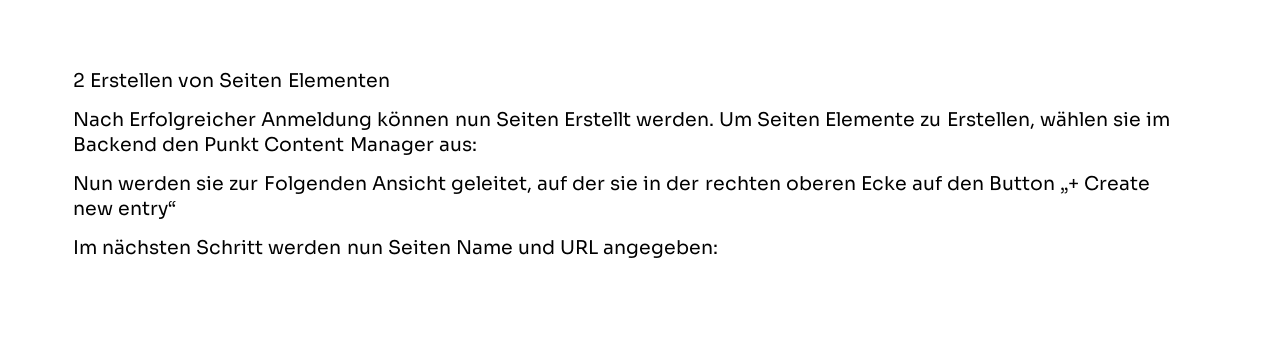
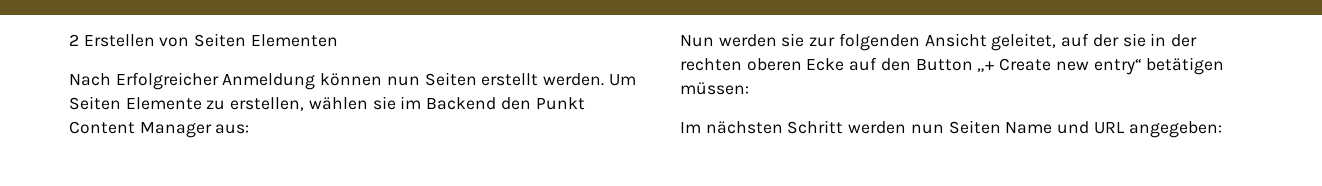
- Nach Erfolgreicher Anmeldung können nun Seiten Erstellt werden.
+ Nach Erfolgreicher Anmeldung können nun Seiten erstellt werden.
- Um Seiten Elemente zu Erstellen, wählen sie im Backend den Punkt Content Manager aus:
+ Um Seiten Elemente zu erstellen, wählen sie im Backend den Punkt Content Manager aus:
- Nun werden sie zur Folgenden Ansicht geleitet, auf der sie in der rechten oberen Ecke auf den Button „+ Create new entry“
+ Nun werden sie zur folgenden Ansicht geleitet, auf der sie in der rechten oberen Ecke auf den Button „+ Create new entry“ betätigen müssen:

